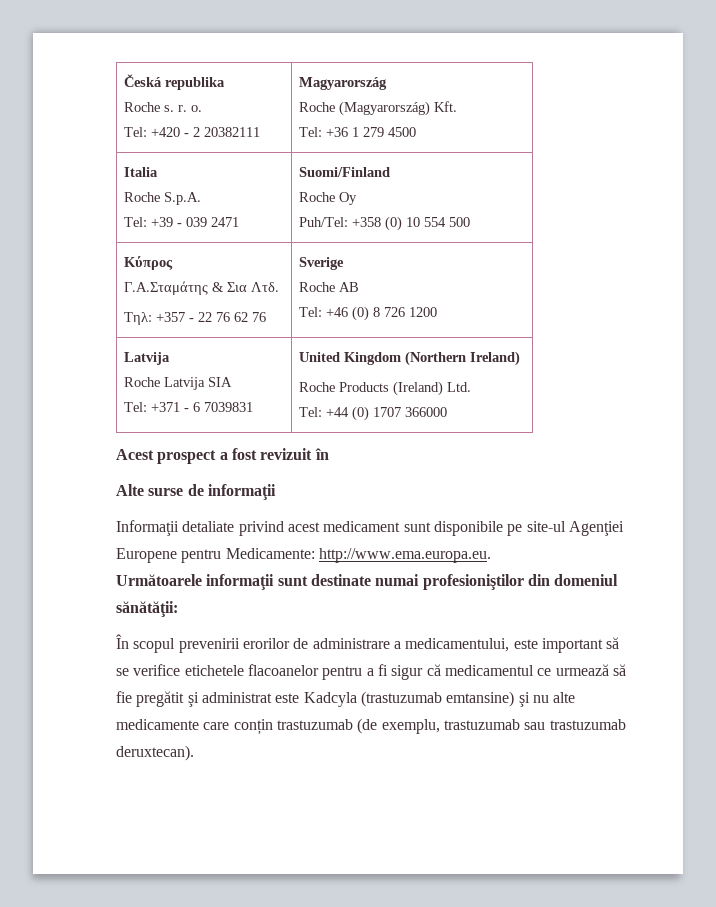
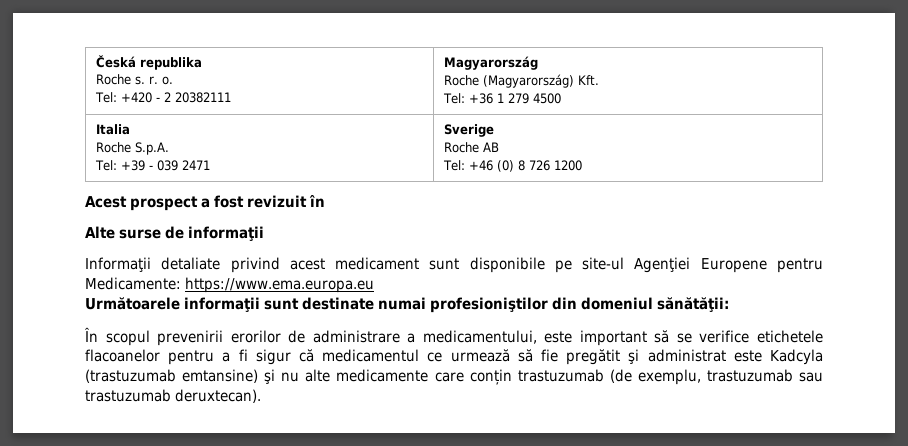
  Italia
  Roche S.p.A.
- Tel: +39 - 039 2471 | Suomi/Finland
- Roche Oy
- Puh/Tel: +358 (0) 10 554 500
- Kύπρος
- Γ.Α.Σταμάτης & Σια Λτδ.
- Τηλ: +357 - 22 76 62 76 | Sverige
+ Tel: +39 - 039 2471 | Sverige
  Roche AB
  Tel: +46 (0) 8 726 1200
- Latvija
- Roche Latvija SIA
- Tel: +371 - 6 7039831 | United Kingdom (Northern Ireland)
- Roche Products (Ireland) Ltd.
- Tel: +44 (0) 1707 366000
- Informaţii detaliate privind acest medicament sunt disponibile pe site-ul Agenţiei Europene pentru Medicamente: http://www.ema.europa.eu.
+ Informaţii detaliate privind acest medicament sunt disponibile pe site-ul Agenţiei Europene pentru Medicamente: https://www.ema.europa.eu

